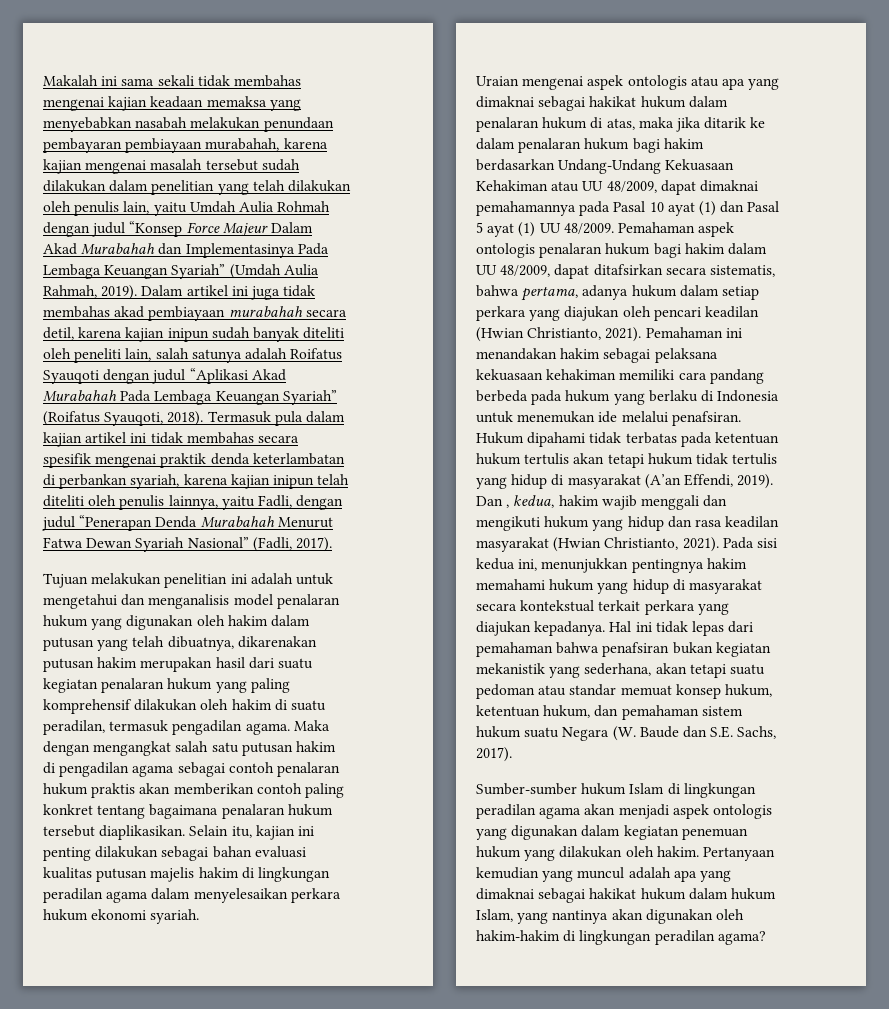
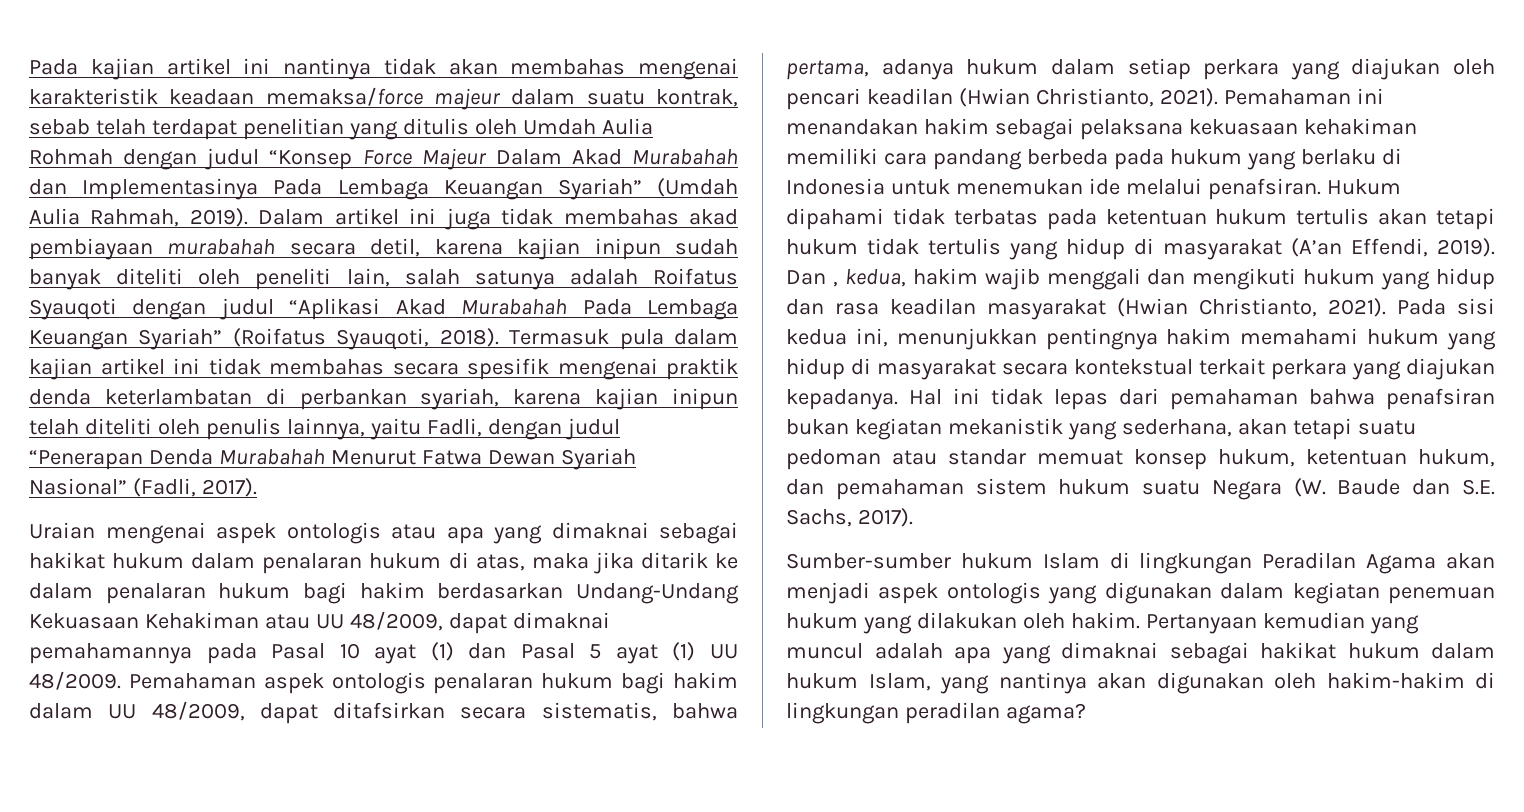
- Makalah ini sama sekali tidak membahas mengenai kajian keadaan memaksa yang menyebabkan nasabah melakukan penundaan pembayaran pembiayaan murabahah, karena kajian mengenai masalah tersebut sudah dilakukan dalam penelitian yang telah dilakukan oleh penulis lain, yaitu Umdah Aulia Rohmah dengan judul “Konsep Force Majeur Dalam Akad Murabahah dan Implementasinya Pada Lembaga Keuangan Syariah” (Umdah Aulia Rahmah, 2019).
+ Pada kajian artikel ini nantinya tidak akan membahas mengenai karakteristik keadaan memaksa/force majeur dalam suatu kontrak, sebab telah terdapat penelitian yang ditulis oleh Umdah Aulia Rohmah dengan judul “Konsep Force Majeur Dalam Akad Murabahah dan Implementasinya Pada Lembaga Keuangan Syariah” (Umdah Aulia Rahmah, 2019).
- Tujuan melakukan penelitian ini adalah untuk mengetahui dan menganalisis model penalaran hukum yang digunakan oleh hakim dalam putusan yang telah dibuatnya, dikarenakan putusan hakim merupakan hasil dari suatu kegiatan penalaran hukum yang paling komprehensif dilakukan oleh hakim di suatu peradilan, termasuk pengadilan agama. Maka dengan mengangkat salah satu putusan hakim di pengadilan agama sebagai contoh penalaran hukum praktis akan memberikan contoh paling konkret tentang bagaimana penalaran hukum tersebut diaplikasikan. Selain itu, kajian ini penting dilakukan sebagai bahan evaluasi kualitas putusan majelis hakim di lingkungan peradilan agama dalam menyelesaikan perkara hukum ekonomi syariah.
- Sumber-sumber hukum Islam di lingkungan peradilan agama akan menjadi aspek ontologis yang digunakan dalam kegiatan penemuan hukum yang dilakukan oleh hakim.
+ Sumber-sumber hukum Islam di lingkungan Peradilan Agama akan menjadi aspek ontologis yang digunakan dalam kegiatan penemuan hukum yang dilakukan oleh hakim.

